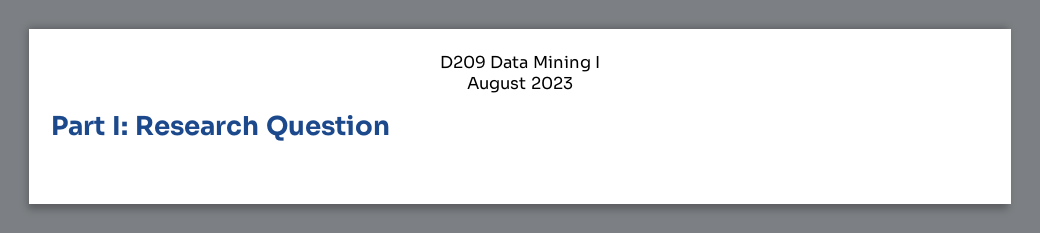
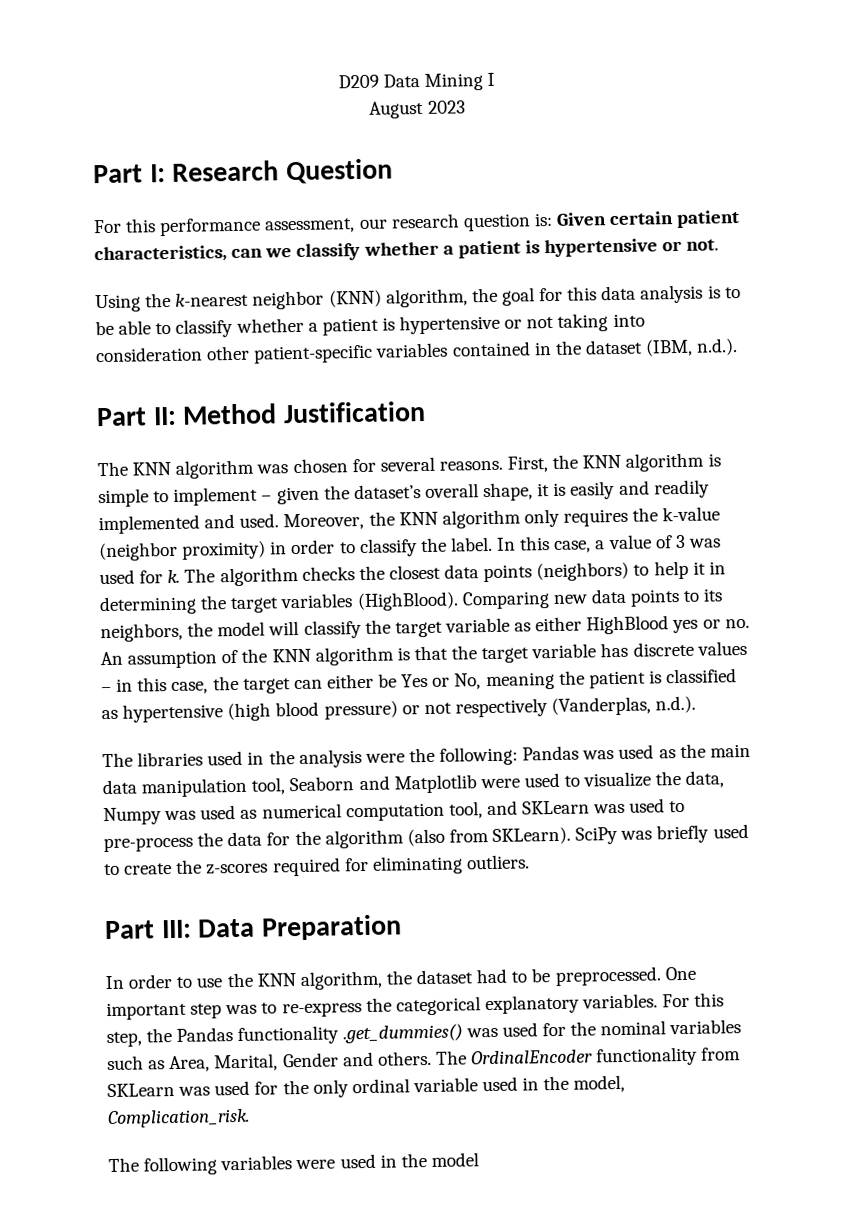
+ For this performance assessment, our research question is: Given certain patient characteristics, can we classify whether a patient is hypertensive or not.
+ Using the k-nearest neighbor (KNN) algorithm, the goal for this data analysis is to be able to classify whether a patient is hypertensive or not taking into consideration other patient-specific variables contained in the dataset (IBM, n.d.).
+ Part II: Method Justification
+ The KNN algorithm was chosen for several reasons. First, the KNN algorithm is simple to implement – given the dataset’s overall shape, it is easily and readily implemented and used. Moreover, the KNN algorithm only requires the k-value (neighbor proximity) in order to classify the label. In this case, a value of 3 was used for k. The algorithm checks the closest data points (neighbors) to help it in determining the target variables (HighBlood). Comparing new data points to its neighbors, the model will classify the target variable as either HighBlood yes or no. An assumption of the KNN algorithm is that the target variable has discrete values – in this case, the target can either be Yes or No, meaning the patient is classified as hypertensive (high blood pressure) or not respectively (Vanderplas, n.d.).
+ The libraries used in the analysis were the following: Pandas was used as the main data manipulation tool, Seaborn and Matplotlib were used to visualize the data, Numpy was used as numerical computation tool, and SKLearn was used to pre-process the data for the algorithm (also from SKLearn). SciPy was briefly used to create the z-scores required for eliminating outliers.
+ Part III: Data Preparation
+ In order to use the KNN algorithm, the dataset had to be preprocessed. One important step was to re-express the categorical explanatory variables. For this step, the Pandas functionality .get_dummies() was used for the nominal variables such as Area, Marital, Gender and others. The OrdinalEncoder functionality from SKLearn was used for the only ordinal variable used in the model, Complication_risk.
+ The following variables were used in the model

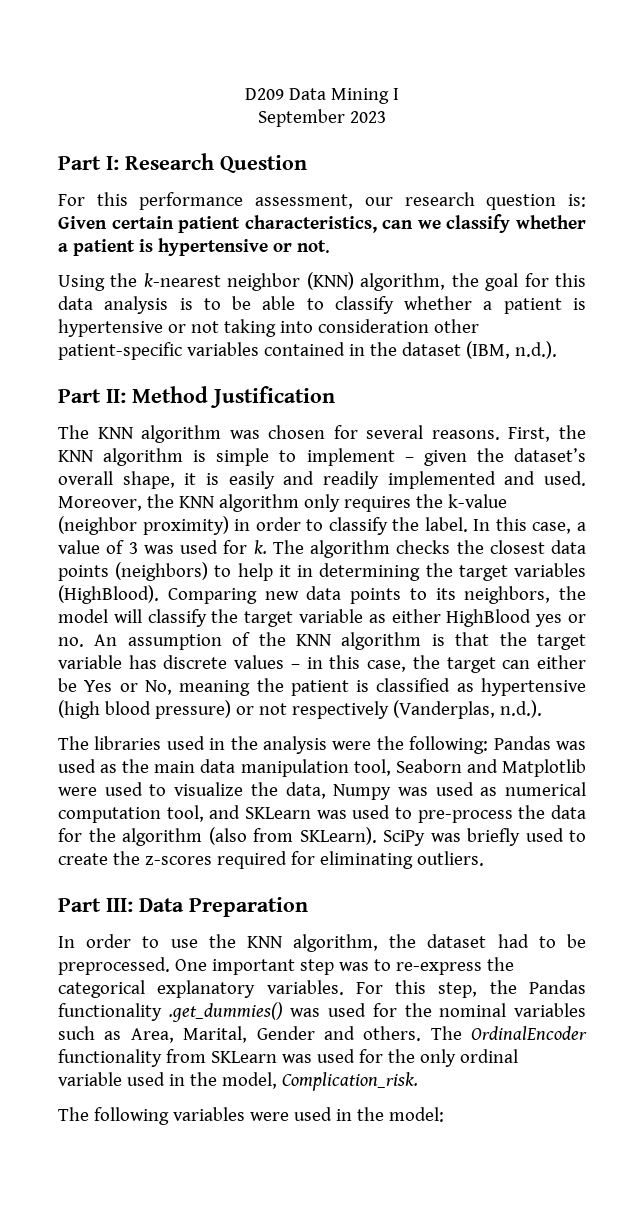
- August 2023
+ September 2023
- The following variables were used in the model
+ The following variables were used in the model:

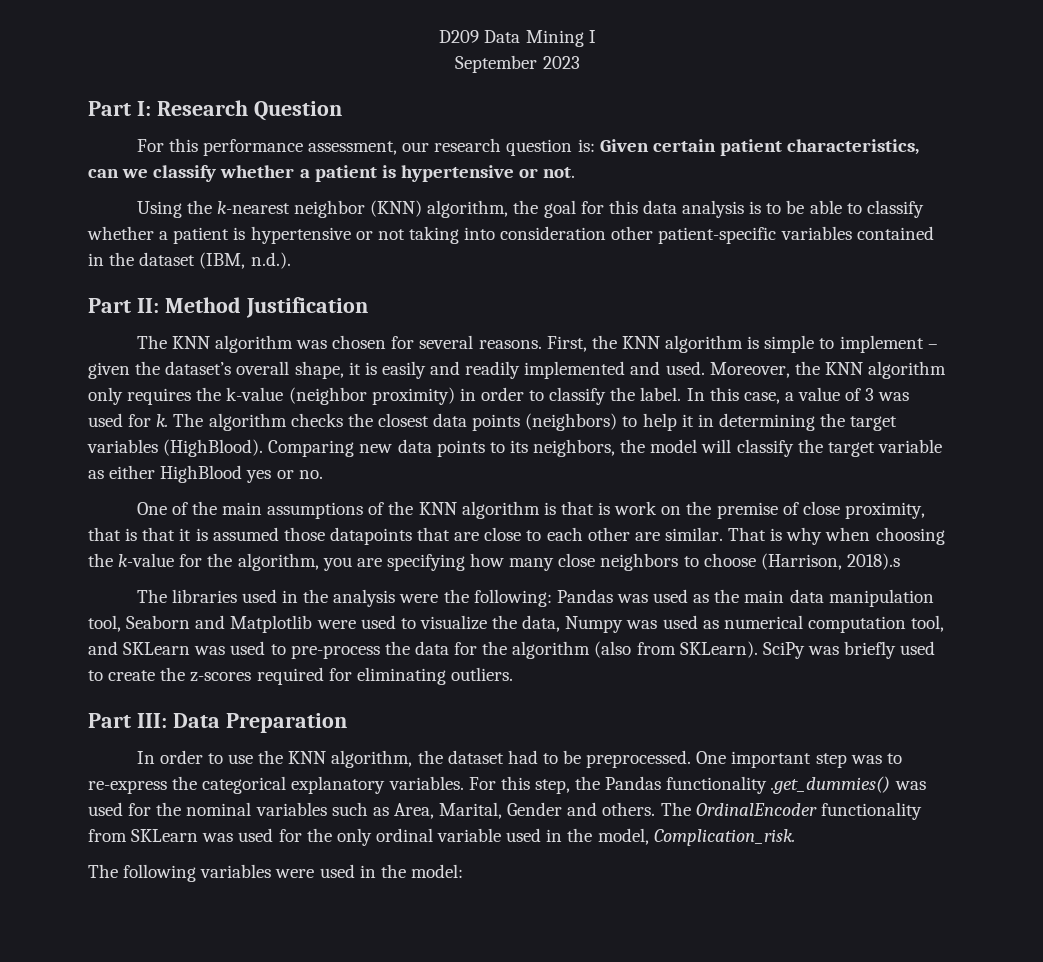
- Comparing new data points to its neighbors, the model will classify the target variable as either HighBlood yes or no. An assumption of the KNN algorithm is that the target variable has discrete values – in this case, the target can either be Yes or No, meaning the patient is classified as hypertensive (high blood pressure) or not respectively (Vanderplas, n.d.).
+ Comparing new data points to its neighbors, the model will classify the target variable as either HighBlood yes or no.
+ One of the main assumptions of the KNN algorithm is that is work on the premise of close proximity, that is that it is assumed those datapoints that are close to each other are similar. That is why when choosing the k-value for the algorithm, you are specifying how many close neighbors to choose (Harrison, 2018).s

